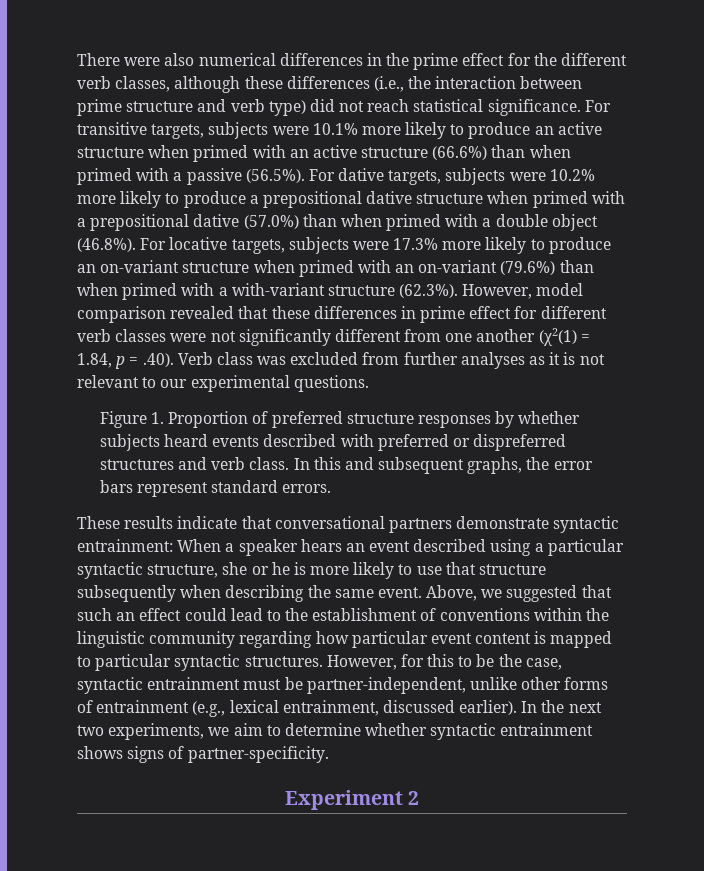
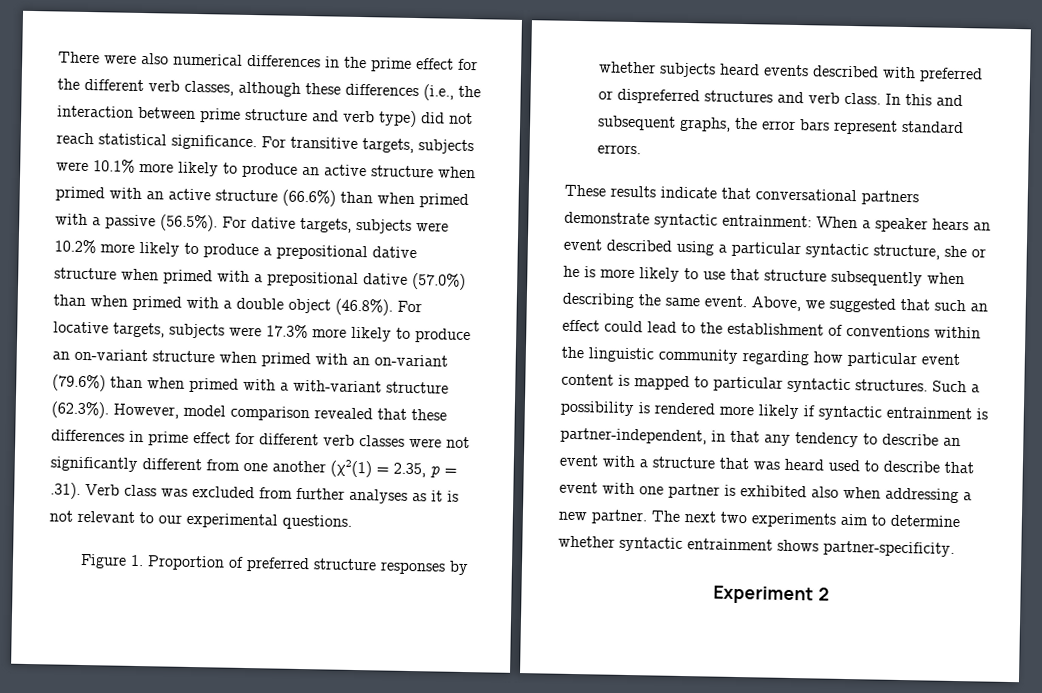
- For transitive targets, subjects were 10.1% more likely to produce an active structure when primed with an active structure (66.6%) than when primed with a passive (56.5%). For dative targets, subjects were 10.2% more likely to produce a prepositional dative structure when primed with a prepositional dative (57.0%) than when primed with a double object (46.8%). For locative targets, subjects were 17.3% more likely to produce an on-variant structure when primed with an on-variant (79.6%) than when primed with a with-variant structure (62.3%). However, model comparison revealed that these differences in prime effect for different verb classes were not significantly different from one another (χ2(1) = 1.84, p = .40). Verb class was excluded from further analyses as it is not relevant to our experimental questions.
+ For transitive targets, subjects were 10.1% more likely to produce an active structure when primed with an active structure (66.6%) than when primed with a passive (56.5%). For dative targets, subjects were 10.2% more likely to produce a prepositional dative structure when primed with a prepositional dative (57.0%) than when primed with a double object (46.8%). For locative targets, subjects were 17.3% more likely to produce an on-variant structure when primed with an on-variant (79.6%) than when primed with a with-variant structure (62.3%). However, model comparison revealed that these differences in prime effect for different verb classes were not significantly different from one another (χ2(1) = 2.35, p = .31). Verb class was excluded from further analyses as it is not relevant to our experimental questions.
- However, for this to be the case, syntactic entrainment must be partner-independent, unlike other forms of entrainment (e.g., lexical entrainment, discussed earlier). In the next two experiments, we aim to determine whether syntactic entrainment shows signs of partner-specificity.
+ Such a possibility is rendered more likely if syntactic entrainment is partner-independent, in that any tendency to describe an event with a structure that was heard used to describe that event with one partner is exhibited also when addressing a new partner. The next two experiments aim to determine whether syntactic entrainment shows partner-specificity.

